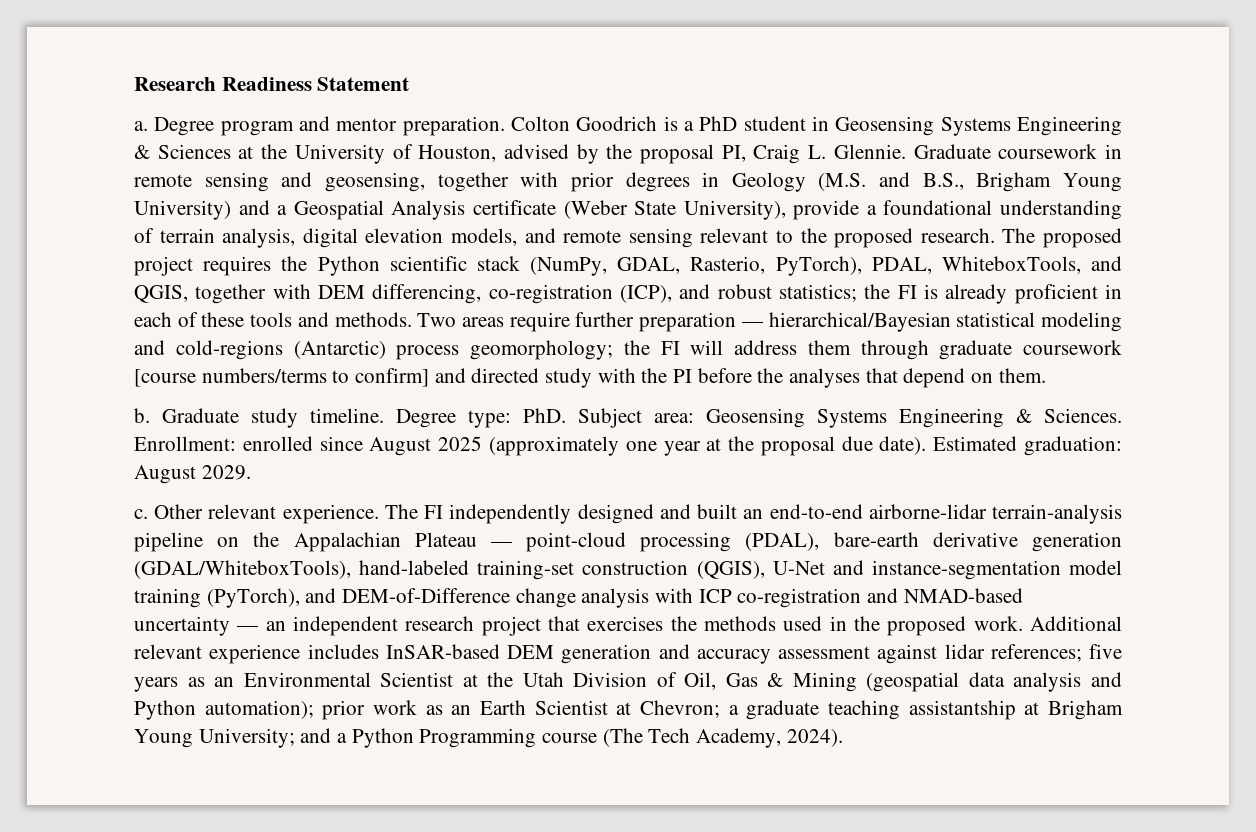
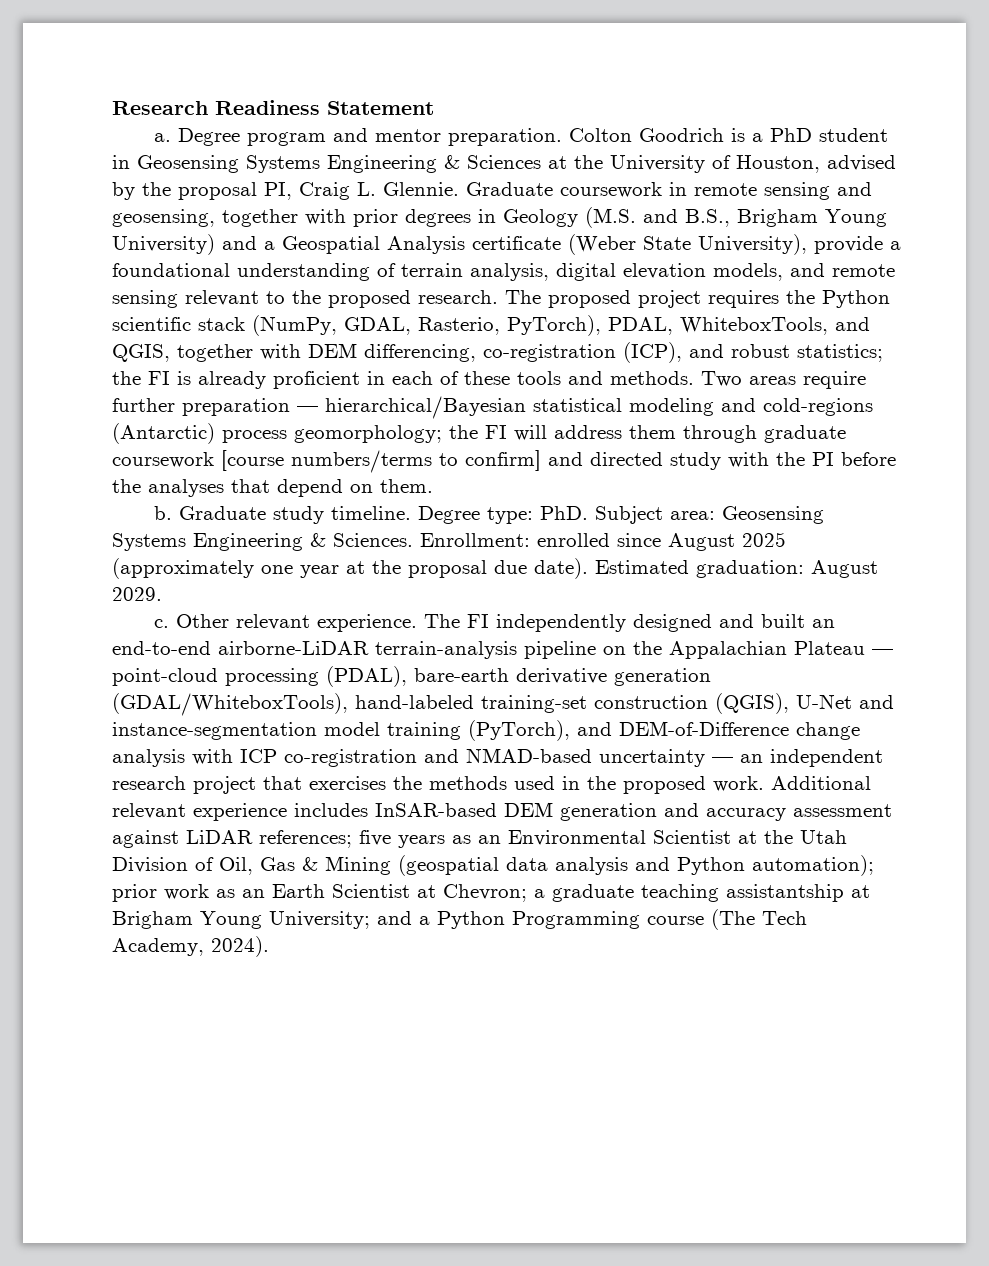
- The FI independently designed and built an end-to-end airborne-lidar terrain-analysis pipeline on the Appalachian Plateau — point-cloud processing (PDAL), bare-earth derivative generation (GDAL/WhiteboxTools), hand-labeled training-set construction (QGIS), U-Net and instance-segmentation model training (PyTorch), and DEM-of-Difference change analysis with ICP co-registration and NMAD-based uncertainty — an independent research project that exercises the methods used in the proposed work.
+ The FI independently designed and built an end-to-end airborne-LiDAR terrain-analysis pipeline on the Appalachian Plateau — point-cloud processing (PDAL), bare-earth derivative generation (GDAL/WhiteboxTools), hand-labeled training-set construction (QGIS), U-Net and instance-segmentation model training (PyTorch), and DEM-of-Difference change analysis with ICP co-registration and NMAD-based uncertainty — an independent research project that exercises the methods used in the proposed work.
- Additional relevant experience includes InSAR-based DEM generation and accuracy assessment against lidar references; five years as an Environmental Scientist at the Utah Division of Oil, Gas & Mining (geospatial data analysis and Python automation); prior work as an Earth Scientist at Chevron; a graduate teaching assistantship at Brigham Young University; and a Python Programming course (The Tech Academy, 2024).
+ Additional relevant experience includes InSAR-based DEM generation and accuracy assessment against LiDAR references; five years as an Environmental Scientist at the Utah Division of Oil, Gas & Mining (geospatial data analysis and Python automation); prior work as an Earth Scientist at Chevron; a graduate teaching assistantship at Brigham Young University; and a Python Programming course (The Tech Academy, 2024).

